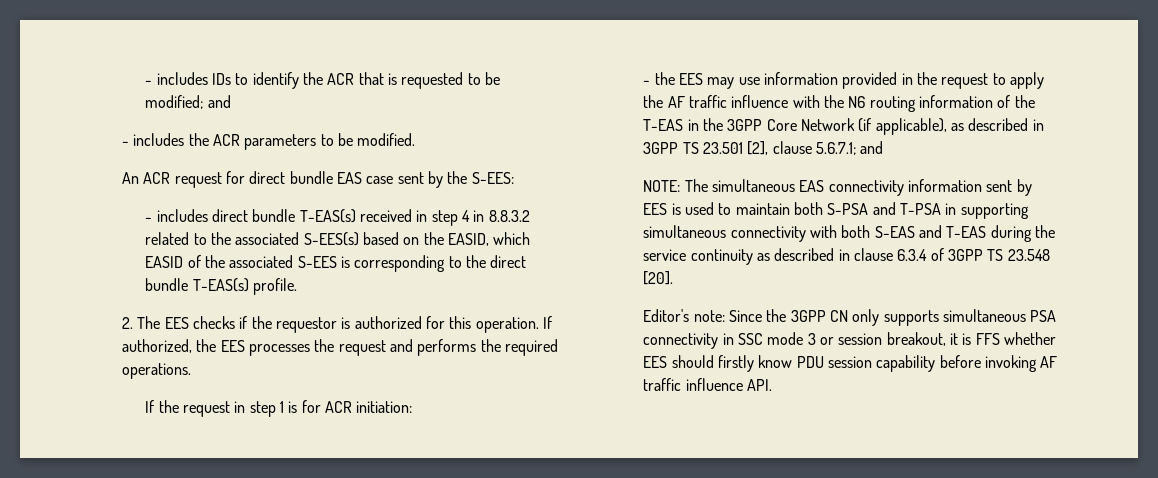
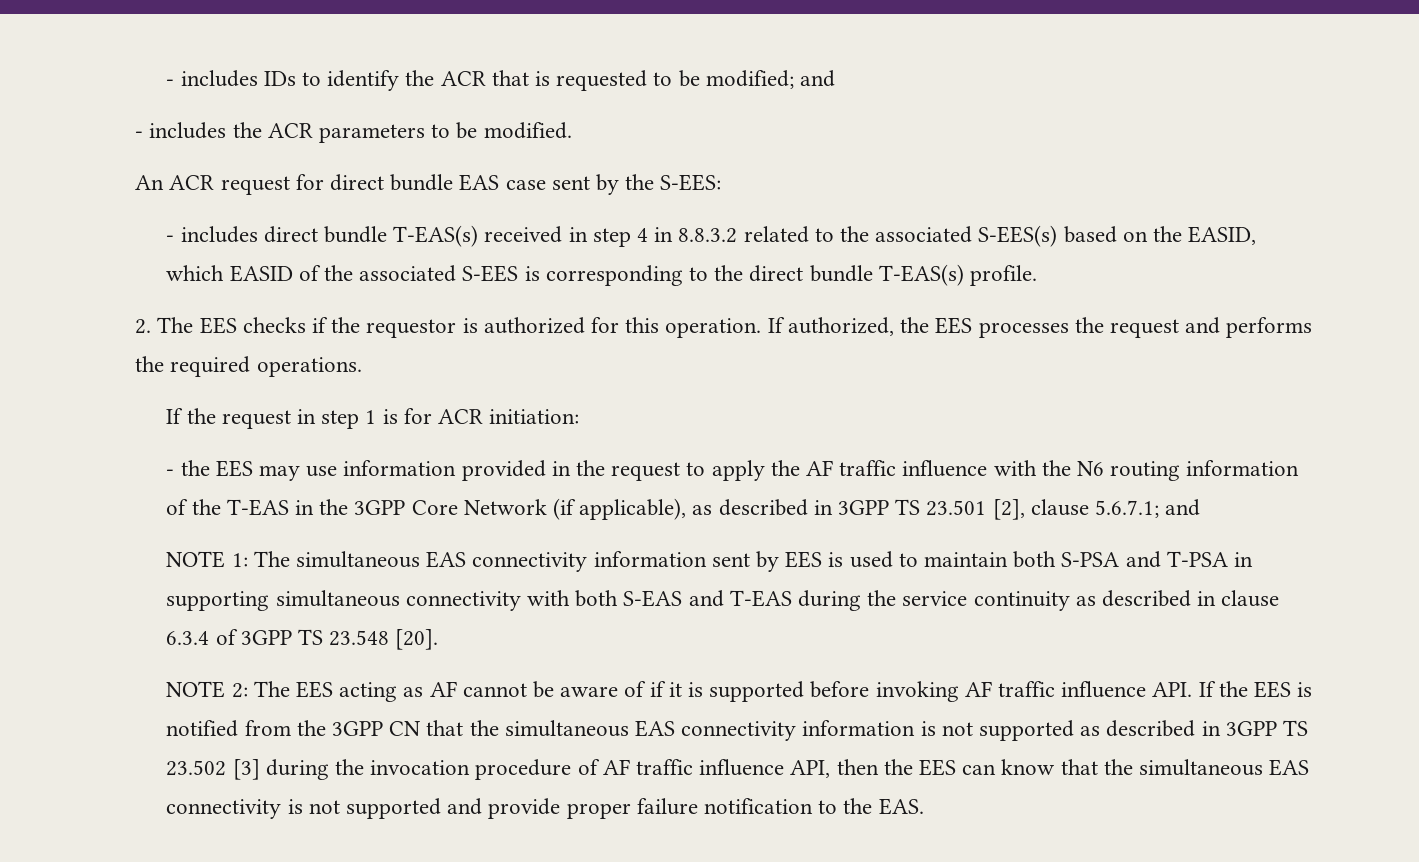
- NOTE: The simultaneous EAS connectivity information sent by EES is used to maintain both S-PSA and T-PSA in supporting simultaneous connectivity with both S-EAS and T-EAS during the service continuity as described in clause 6.3.4 of 3GPP TS 23.548 [20].
+ NOTE 1: The simultaneous EAS connectivity information sent by EES is used to maintain both S-PSA and T-PSA in supporting simultaneous connectivity with both S-EAS and T-EAS during the service continuity as described in clause 6.3.4 of 3GPP TS 23.548 [20].
- Editor's note: Since the 3GPP CN only supports simultaneous PSA connectivity in SSC mode 3 or session breakout, it is FFS whether EES should firstly know PDU session capability before invoking AF traffic influence API.
+ NOTE 2: The EES acting as AF cannot be aware of if it is supported before invoking AF traffic influence API. If the EES is notified from the 3GPP CN that the simultaneous EAS connectivity information is not supported as described in 3GPP TS 23.502 [3] during the invocation procedure of AF traffic influence API, then the EES can know that the simultaneous EAS connectivity is not supported and provide proper failure notification to the EAS.

